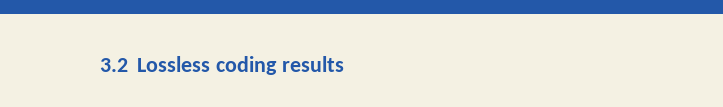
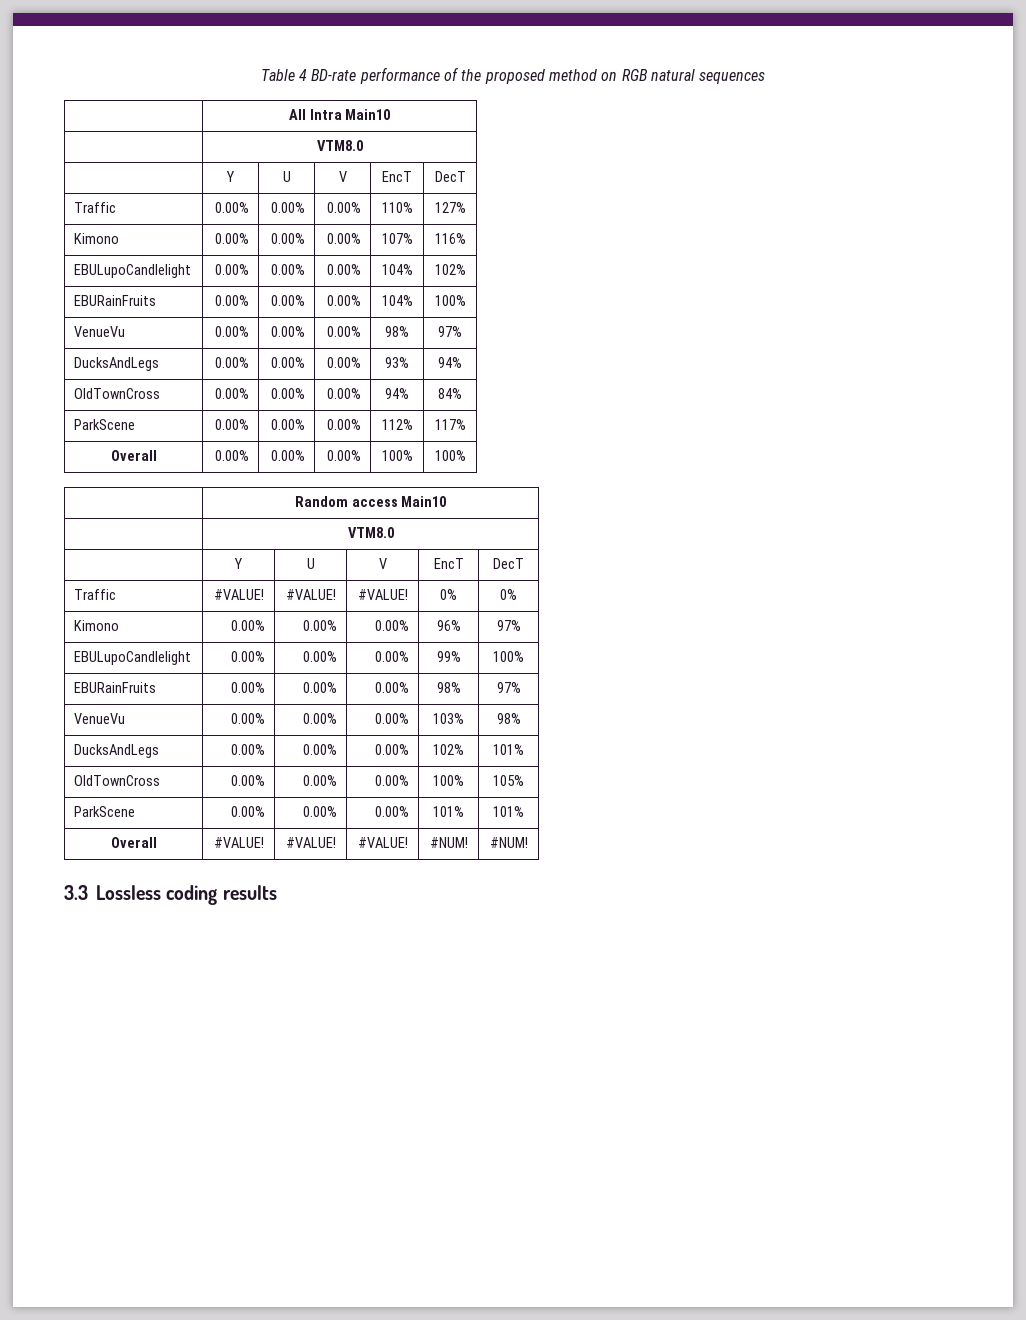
- 3.2 Lossless coding results
+ Table 4 BD-rate performance of the proposed method on RGB natural sequences
+ | All Intra Main10
+ | VTM8.0
+ | Y | U | V | EncT | DecT
+ Traffic | 0.00% | 0.00% | 0.00% | 110% | 127%
+ Kimono | 0.00% | 0.00% | 0.00% | 107% | 116%
+ EBULupoCandlelight | 0.00% | 0.00% | 0.00% | 104% | 102%
+ EBURainFruits | 0.00% | 0.00% | 0.00% | 104% | 100%
+ VenueVu | 0.00% | 0.00% | 0.00% | 98% | 97%
+ DucksAndLegs | 0.00% | 0.00% | 0.00% | 93% | 94%
+ OldTownCross | 0.00% | 0.00% | 0.00% | 94% | 84%
+ ParkScene | 0.00% | 0.00% | 0.00% | 112% | 117%
+ Overall | 0.00% | 0.00% | 0.00% | 100% | 100%
+ | Random access Main10
+ | VTM8.0
+ | Y | U | V | EncT | DecT
+ Traffic | #VALUE! | #VALUE! | #VALUE! | 0% | 0%
+ Kimono | 0.00% | 0.00% | 0.00% | 96% | 97%
+ EBULupoCandlelight | 0.00% | 0.00% | 0.00% | 99% | 100%
+ EBURainFruits | 0.00% | 0.00% | 0.00% | 98% | 97%
+ VenueVu | 0.00% | 0.00% | 0.00% | 103% | 98%
+ DucksAndLegs | 0.00% | 0.00% | 0.00% | 102% | 101%
+ OldTownCross | 0.00% | 0.00% | 0.00% | 100% | 105%
+ ParkScene | 0.00% | 0.00% | 0.00% | 101% | 101%
+ Overall | #VALUE! | #VALUE! | #VALUE! | #NUM! | #NUM!
+ 3.3 Lossless coding results

